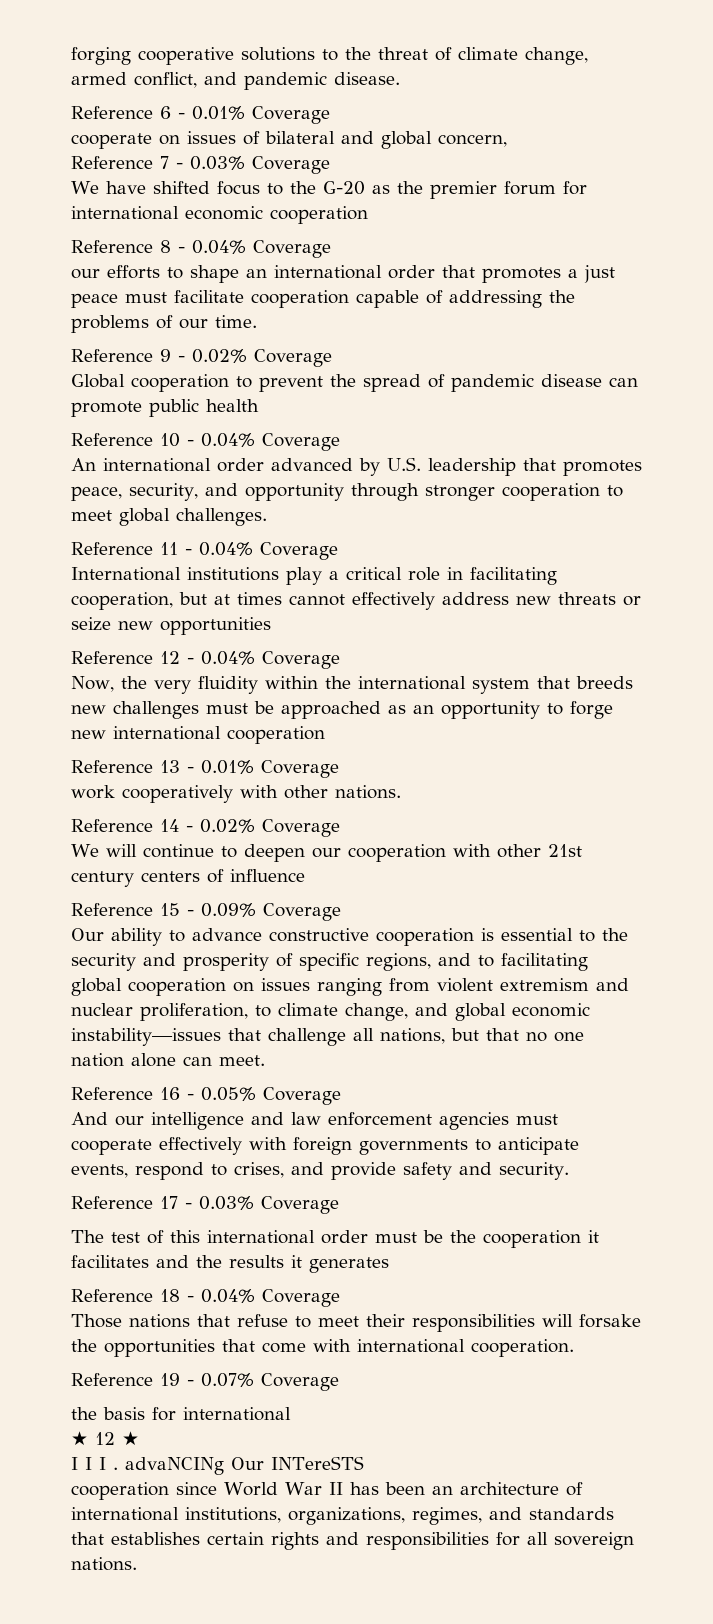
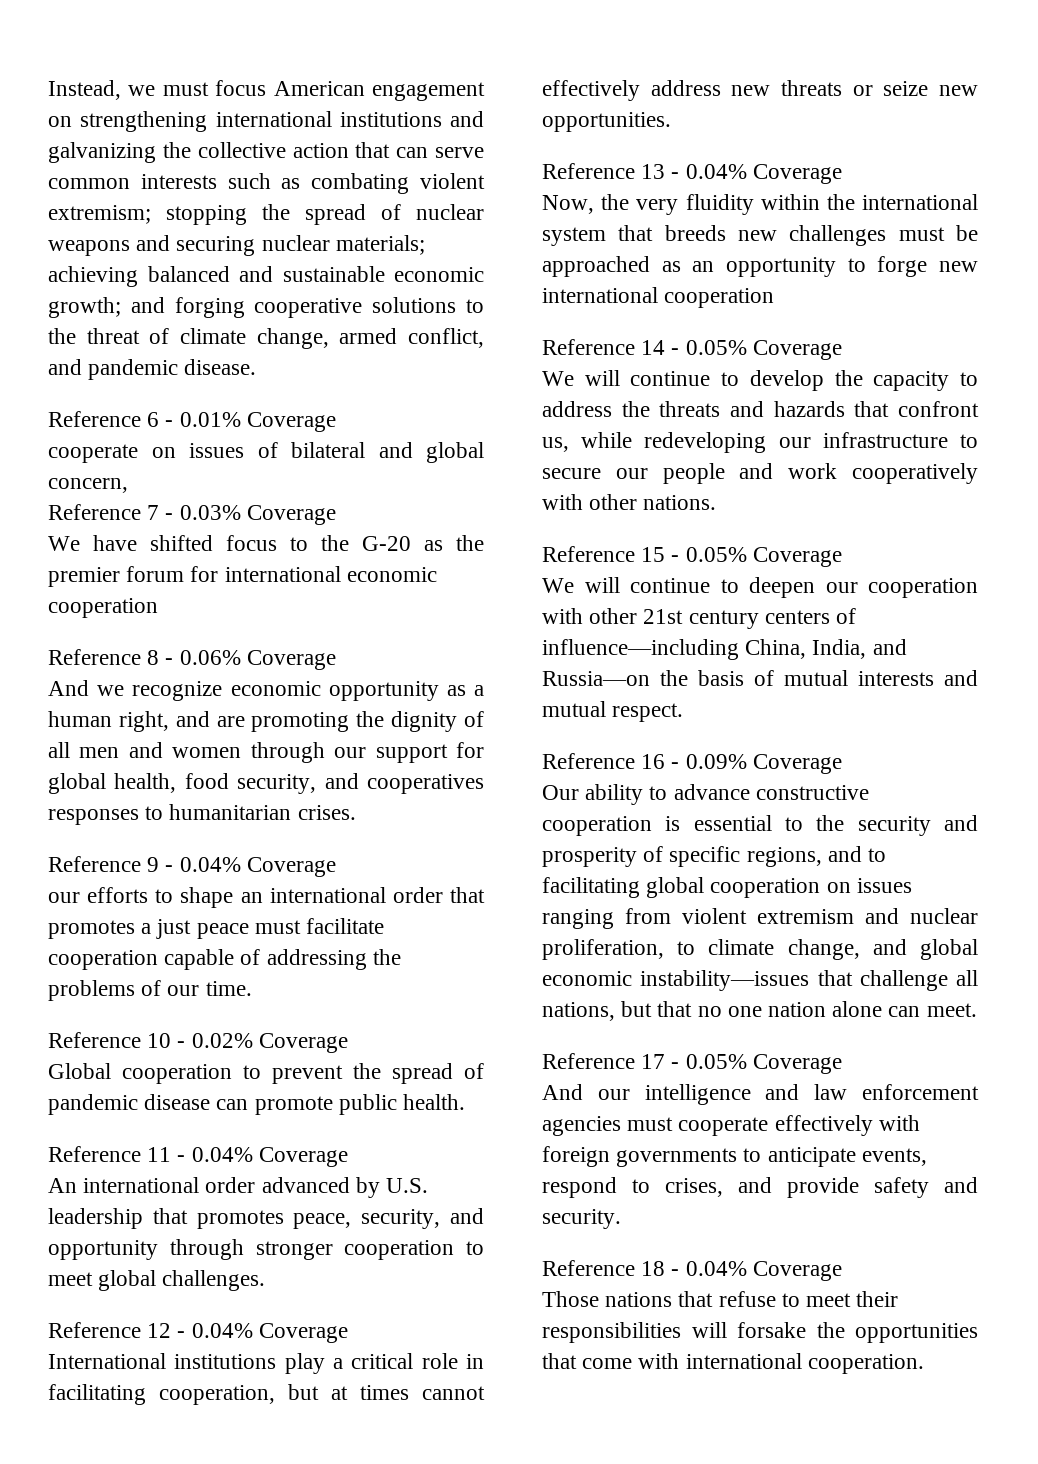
- forging cooperative solutions to the threat of climate change, armed conflict, and pandemic disease.
+ Instead, we must focus American engagement on strengthening international institutions and galvanizing the collective action that can serve common interests such as combating violent extremism; stopping the spread of nuclear weapons and securing nuclear materials; achieving balanced and sustainable economic growth; and forging cooperative solutions to the threat of climate change, armed conflict, and pandemic disease.
- Reference 8 - 0.04% Coverage
+ Reference 8 - 0.06% Coverage
+ And we recognize economic opportunity as a human right, and are promoting the dignity of all men and women through our support for global health, food security, and cooperatives responses to humanitarian crises.
+ Reference 9 - 0.04% Coverage
- Reference 9 - 0.02% Coverage
+ Reference 10 - 0.02% Coverage
- Global cooperation to prevent the spread of pandemic disease can promote public health
- Reference 10 - 0.04% Coverage
+ Global cooperation to prevent the spread of pandemic disease can promote public health.
+ Reference 11 - 0.04% Coverage
- Reference 11 - 0.04% Coverage
+ Reference 12 - 0.04% Coverage
- International institutions play a critical role in facilitating cooperation, but at times cannot effectively address new threats or seize new opportunities
- Reference 12 - 0.04% Coverage
+ International institutions play a critical role in facilitating cooperation, but at times cannot effectively address new threats or seize new opportunities.
+ Reference 13 - 0.04% Coverage
- Reference 13 - 0.01% Coverage
- work cooperatively with other nations.
+ Reference 14 - 0.05% Coverage
+ We will continue to develop the capacity to address the threats and hazards that confront us, while redeveloping our infrastructure to secure our people and work cooperatively with other nations.
- Reference 14 - 0.02% Coverage
+ Reference 15 - 0.05% Coverage
- We will continue to deepen our cooperation with other 21st century centers of influence
- Reference 15 - 0.09% Coverage
+ We will continue to deepen our cooperation with other 21st century centers of influence—including China, India, and Russia—on the basis of mutual interests and mutual respect.
+ Reference 16 - 0.09% Coverage
- Reference 16 - 0.05% Coverage
+ Reference 17 - 0.05% Coverage
- Reference 17 - 0.03% Coverage
- The test of this international order must be the cooperation it facilitates and the results it generates
- Reference 19 - 0.07% Coverage
- the basis for international
- ★ 12 ★
- I I I . advaNCINg Our INTereSTS
- cooperation since World War II has been an architecture of international institutions, organizations, regimes, and standards that establishes certain rights and responsibilities for all sovereign nations.

